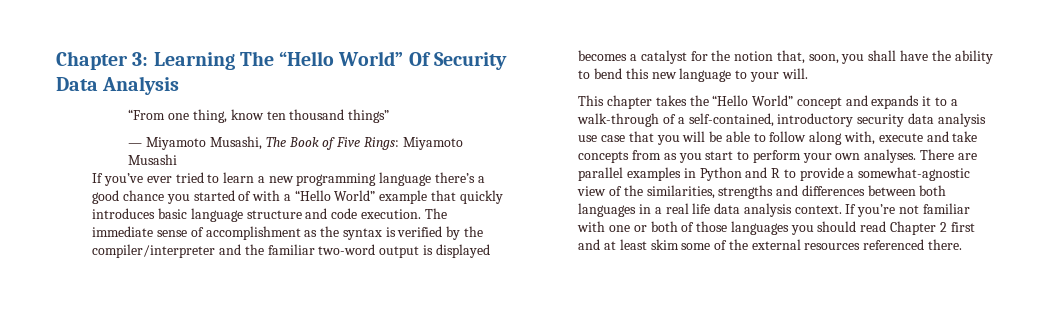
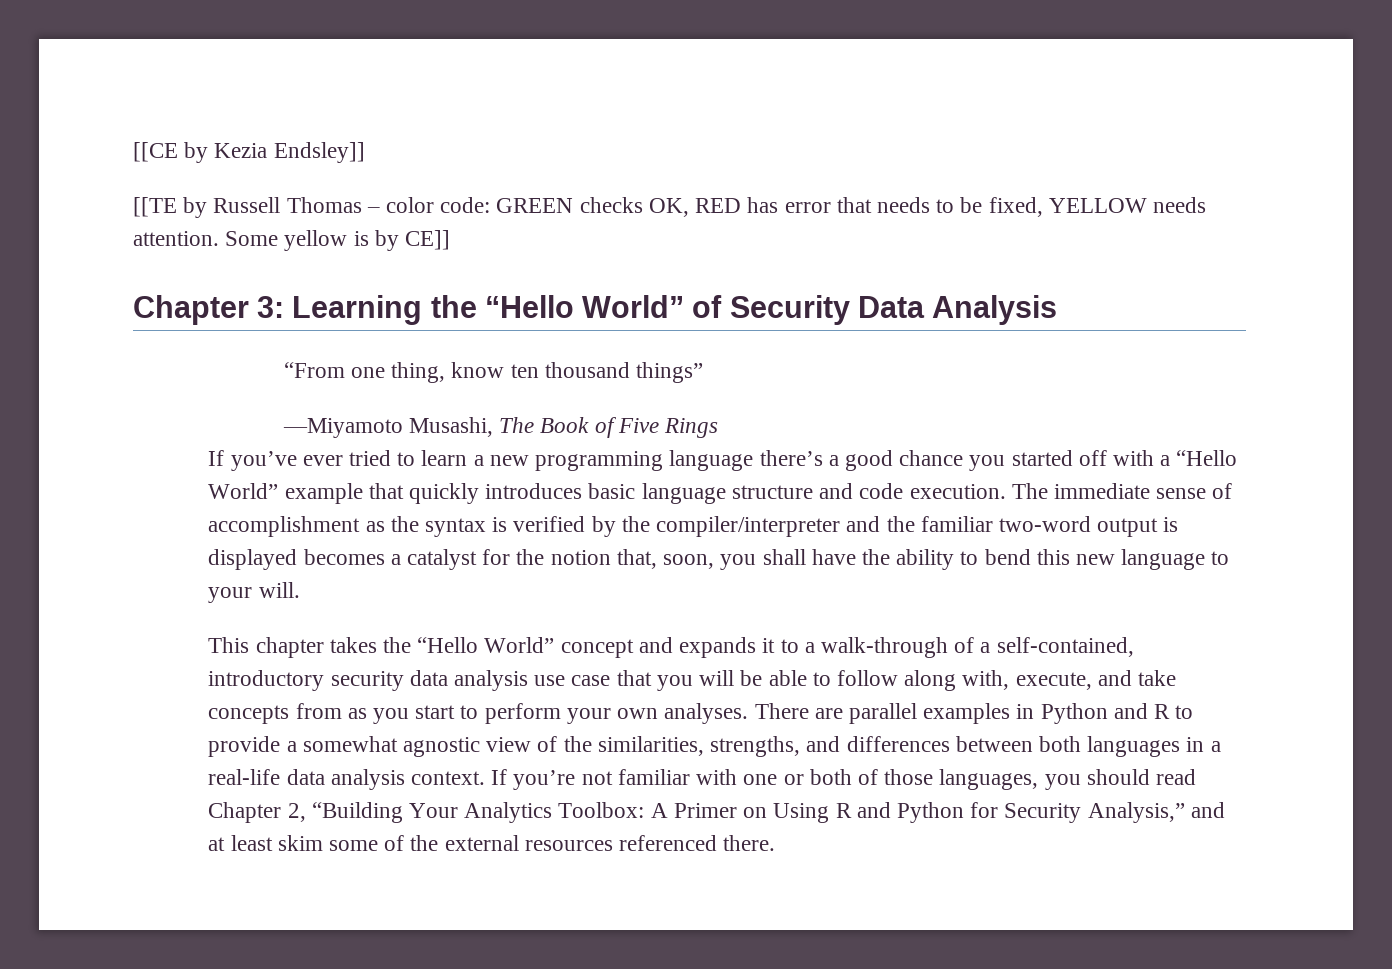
+ [[CE by Kezia Endsley]]
+ [[TE by Russell Thomas – color code: GREEN checks OK, RED has error that needs to be fixed, YELLOW needs attention. Some yellow is by CE]]
- Chapter 3: Learning The “Hello World” Of Security Data Analysis
+ Chapter 3: Learning the “Hello World” of Security Data Analysis
- ― Miyamoto Musashi, The Book of Five Rings: Miyamoto Musashi
+ ―Miyamoto Musashi, The Book of Five Rings
- If you’ve ever tried to learn a new programming language there’s a good chance you started of with a “Hello World” example that quickly introduces basic language structure and code execution.
+ If you’ve ever tried to learn a new programming language there’s a good chance you started off with a “Hello World” example that quickly introduces basic language structure and code execution.
- This chapter takes the “Hello World” concept and expands it to a walk-through of a self-contained, introductory security data analysis use case that you will be able to follow along with, execute and take concepts from as you start to perform your own analyses.
+ This chapter takes the “Hello World” concept and expands it to a walk-through of a self-contained, introductory security data analysis use case that you will be able to follow along with, execute, and take concepts from as you start to perform your own analyses.
- There are parallel examples in Python and R to provide a somewhat-agnostic view of the similarities, strengths and differences between both languages in a real life data analysis context.
+ There are parallel examples in Python and R to provide a somewhat agnostic view of the similarities, strengths, and differences between both languages in a real-life data analysis context.
- If you’re not familiar with one or both of those languages you should read Chapter 2 first and at least skim some of the external resources referenced there.
+ If you’re not familiar with one or both of those languages, you should read Chapter 2, “Building Your Analytics Toolbox: A Primer on Using R and Python for Security Analysis,” and at least skim some of the external resources referenced there.

